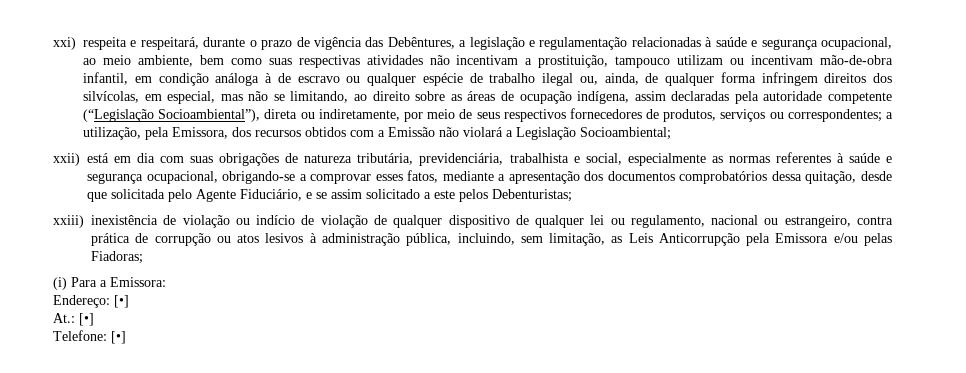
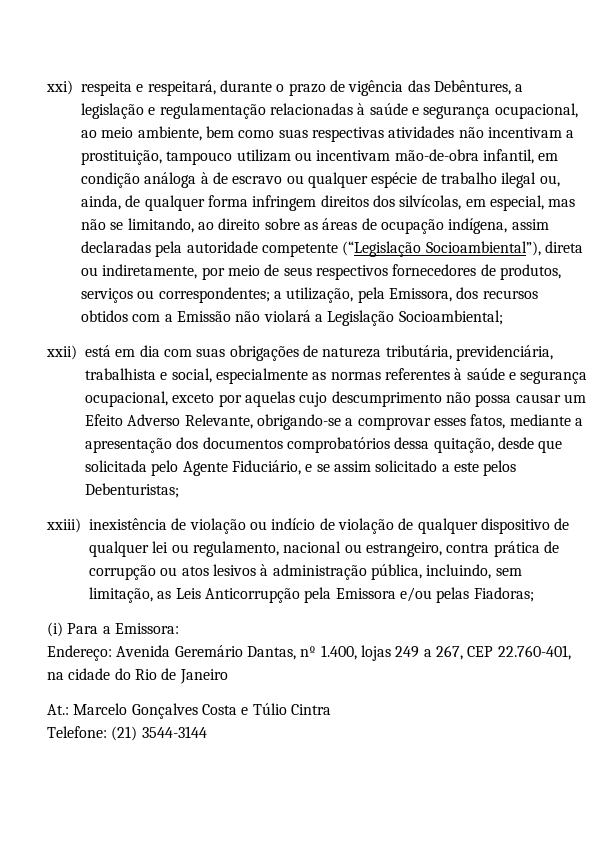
- xxii) está em dia com suas obrigações de natureza tributária, previdenciária, trabalhista e social, especialmente as normas referentes à saúde e segurança ocupacional, obrigando-se a comprovar esses fatos, mediante a apresentação dos documentos comprobatórios dessa quitação, desde que solicitada pelo Agente Fiduciário, e se assim solicitado a este pelos Debenturistas;
+ xxii) está em dia com suas obrigações de natureza tributária, previdenciária, trabalhista e social, especialmente as normas referentes à saúde e segurança ocupacional, exceto por aquelas cujo descumprimento não possa causar um Efeito Adverso Relevante, obrigando-se a comprovar esses fatos, mediante a apresentação dos documentos comprobatórios dessa quitação, desde que solicitada pelo Agente Fiduciário, e se assim solicitado a este pelos Debenturistas;
- Endereço: [•]
- At.: [•]
+ Endereço: Avenida Geremário Dantas, nº 1.400, lojas 249 a 267, CEP 22.760-401, na cidade do Rio de Janeiro
+ At.: Marcelo Gonçalves Costa e Túlio Cintra
- Telefone: [•]
+ Telefone: (21) 3544-3144

